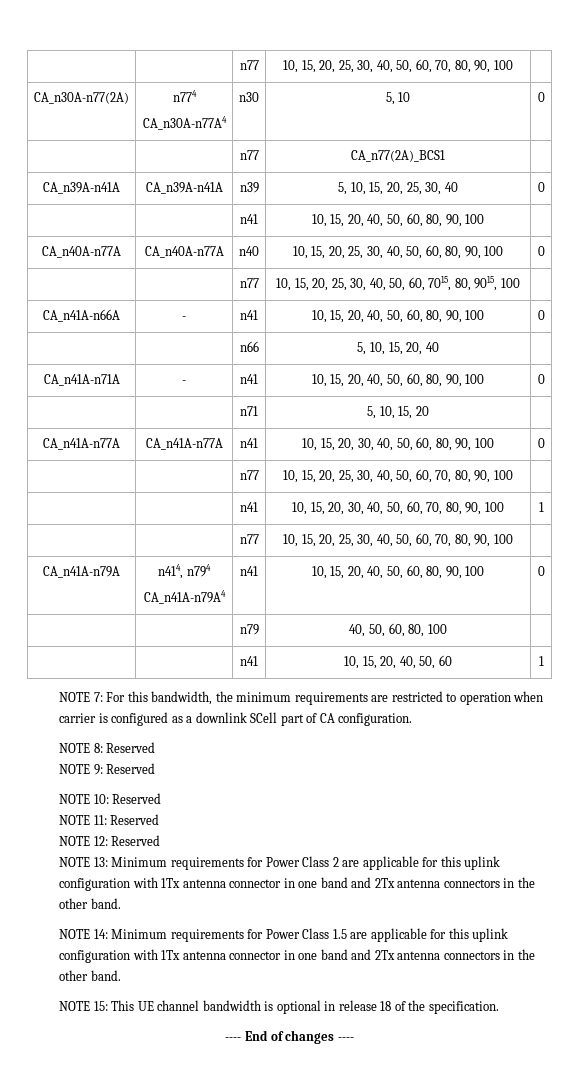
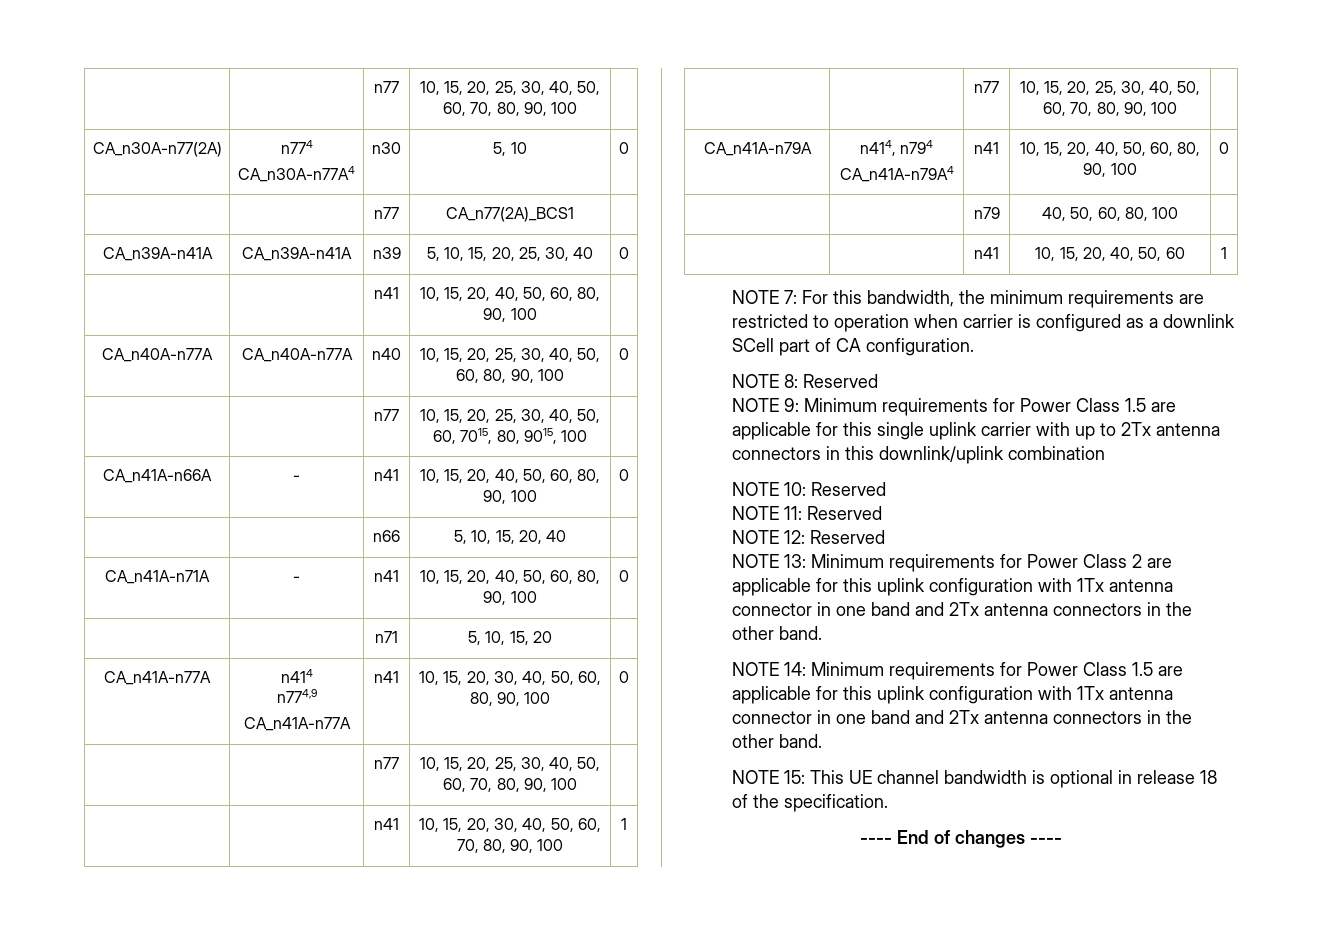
- CA_n41A-n77A | CA_n41A-n77A | n41 | 10, 15, 20, 30, 40, 50, 60, 80, 90, 100 | 0
+ CA_n41A-n77A | n414
+ n774,9
+ CA_n41A-n77A | n41 | 10, 15, 20, 30, 40, 50, 60, 80, 90, 100 | 0
- NOTE 9: Reserved
+ NOTE 9: Minimum requirements for Power Class 1.5 are applicable for this single uplink carrier with up to 2Tx antenna connectors in this downlink/uplink combination

